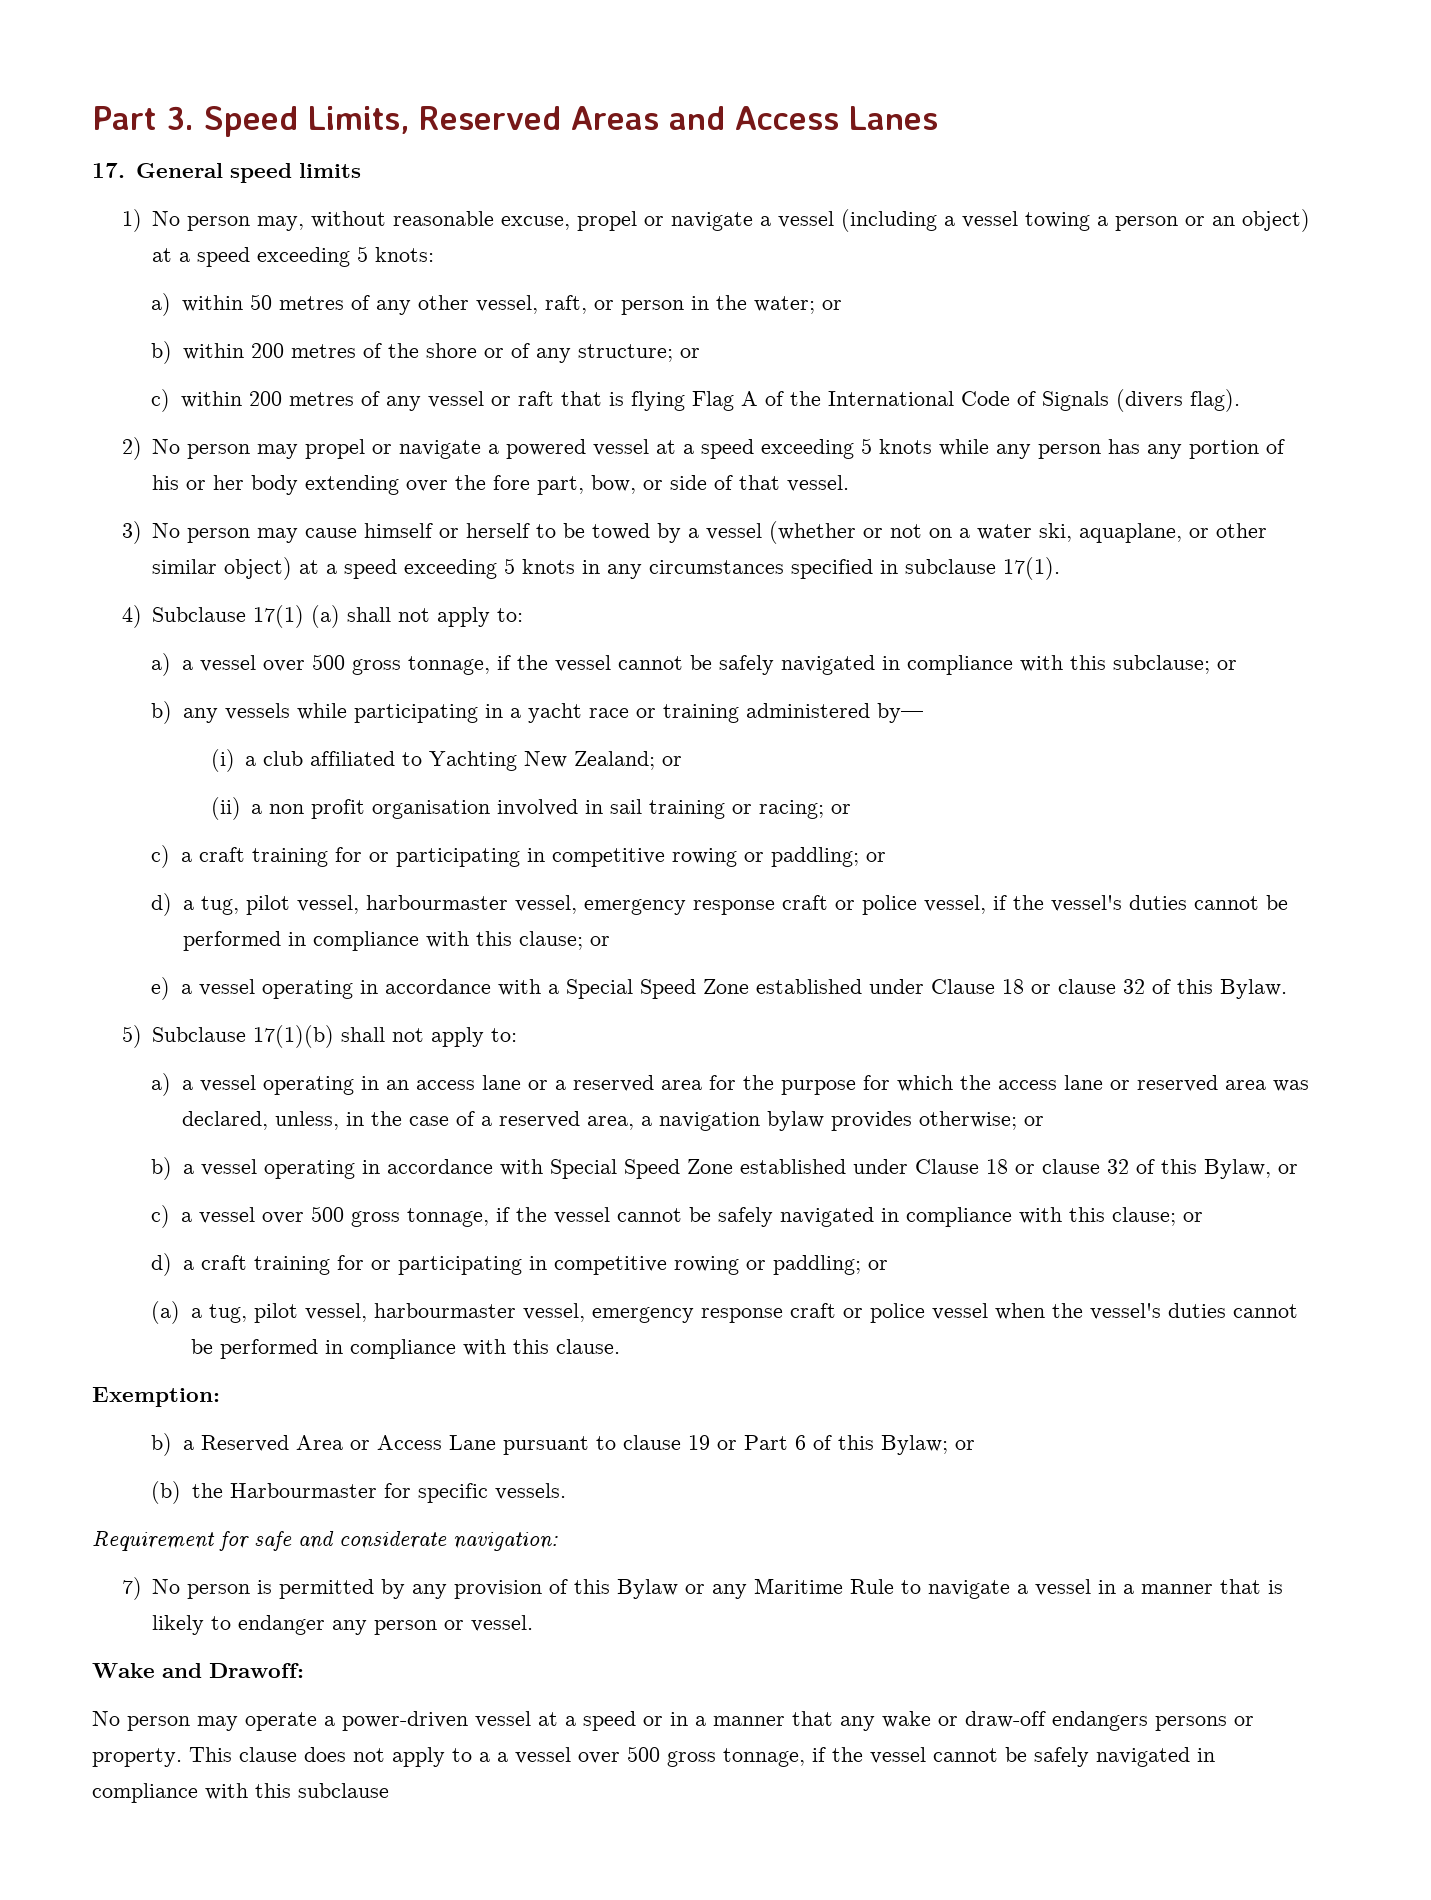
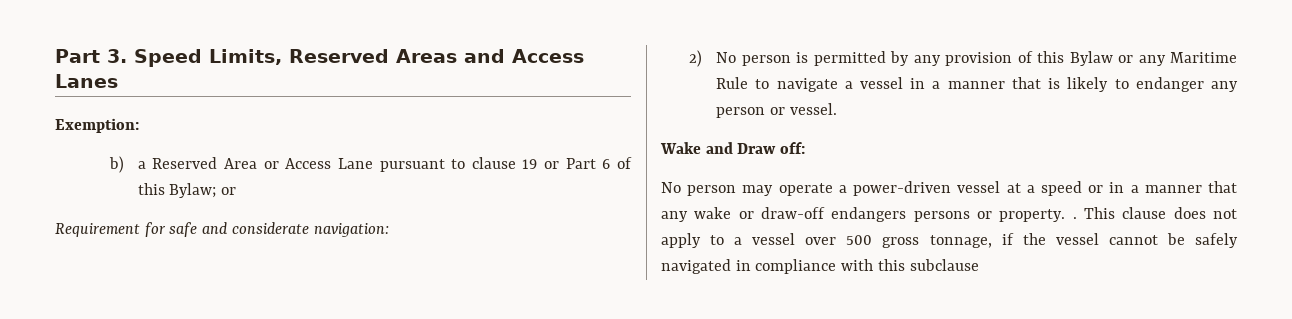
- 17. General speed limits
- 1) No person may, without reasonable excuse, propel or navigate a vessel (including a vessel towing a person or an object) at a speed exceeding 5 knots:
- a) within 50 metres of any other vessel, raft, or person in the water; or
- b) within 200 metres of the shore or of any structure; or
- c) within 200 metres of any vessel or raft that is flying Flag A of the International Code of Signals (divers flag).
- 2) No person may propel or navigate a powered vessel at a speed exceeding 5 knots while any person has any portion of his or her body extending over the fore part, bow, or side of that vessel.
- 3) No person may cause himself or herself to be towed by a vessel (whether or not on a water ski, aquaplane, or other similar object) at a speed exceeding 5 knots in any circumstances specified in subclause 17(1).
- 4) Subclause 17(1) (a) shall not apply to:
- a) a vessel over 500 gross tonnage, if the vessel cannot be safely navigated in compliance with this subclause; or
- b) any vessels while participating in a yacht race or training administered by—
- (i) a club affiliated to Yachting New Zealand; or
- (ii) a non profit organisation involved in sail training or racing; or
- c) a craft training for or participating in competitive rowing or paddling; or
- d) a tug, pilot vessel, harbourmaster vessel, emergency response craft or police vessel, if the vessel's duties cannot be performed in compliance with this clause; or
- e) a vessel operating in accordance with a Special Speed Zone established under Clause 18 or clause 32 of this Bylaw.
- 5) Subclause 17(1)(b) shall not apply to:
- a) a vessel operating in an access lane or a reserved area for the purpose for which the access lane or reserved area was declared, unless, in the case of a reserved area, a navigation bylaw provides otherwise; or
- b) a vessel operating in accordance with Special Speed Zone established under Clause 18 or clause 32 of this Bylaw, or
- c) a vessel over 500 gross tonnage, if the vessel cannot be safely navigated in compliance with this clause; or
- d) a craft training for or participating in competitive rowing or paddling; or
- (a) a tug, pilot vessel, harbourmaster vessel, emergency response craft or police vessel when the vessel's duties cannot be performed in compliance with this clause.
- (b) the Harbourmaster for specific vessels.
- 7) No person is permitted by any provision of this Bylaw or any Maritime Rule to navigate a vessel in a manner that is likely to endanger any person or vessel.
+ 2) No person is permitted by any provision of this Bylaw or any Maritime Rule to navigate a vessel in a manner that is likely to endanger any person or vessel.
- Wake and Drawoff:
+ Wake and Draw off:
- No person may operate a power-driven vessel at a speed or in a manner that any wake or draw-off endangers persons or property.
+ No person may operate a power-driven vessel at a speed or in a manner that any wake or draw-off endangers persons or property. .
- This clause does not apply to a a vessel over 500 gross tonnage, if the vessel cannot be safely navigated in compliance with this subclause
+ This clause does not apply to a vessel over 500 gross tonnage, if the vessel cannot be safely navigated in compliance with this subclause

